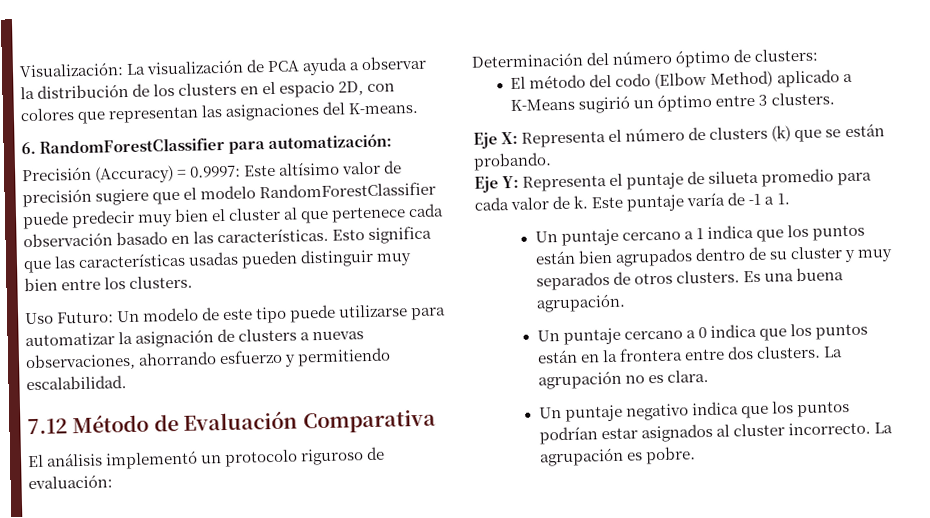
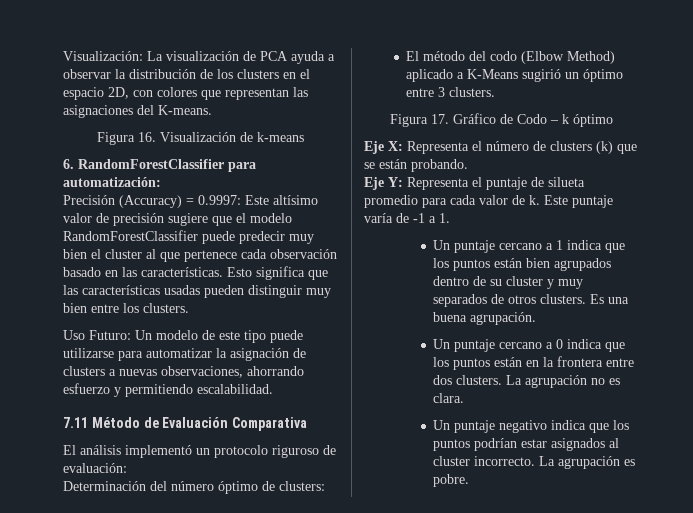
+ Figura 16. Visualización de k-means
- 7.12 Método de Evaluación Comparativa
+ 7.11 Método de Evaluación Comparativa
+ Figura 17. Gráfico de Codo – k óptimo

